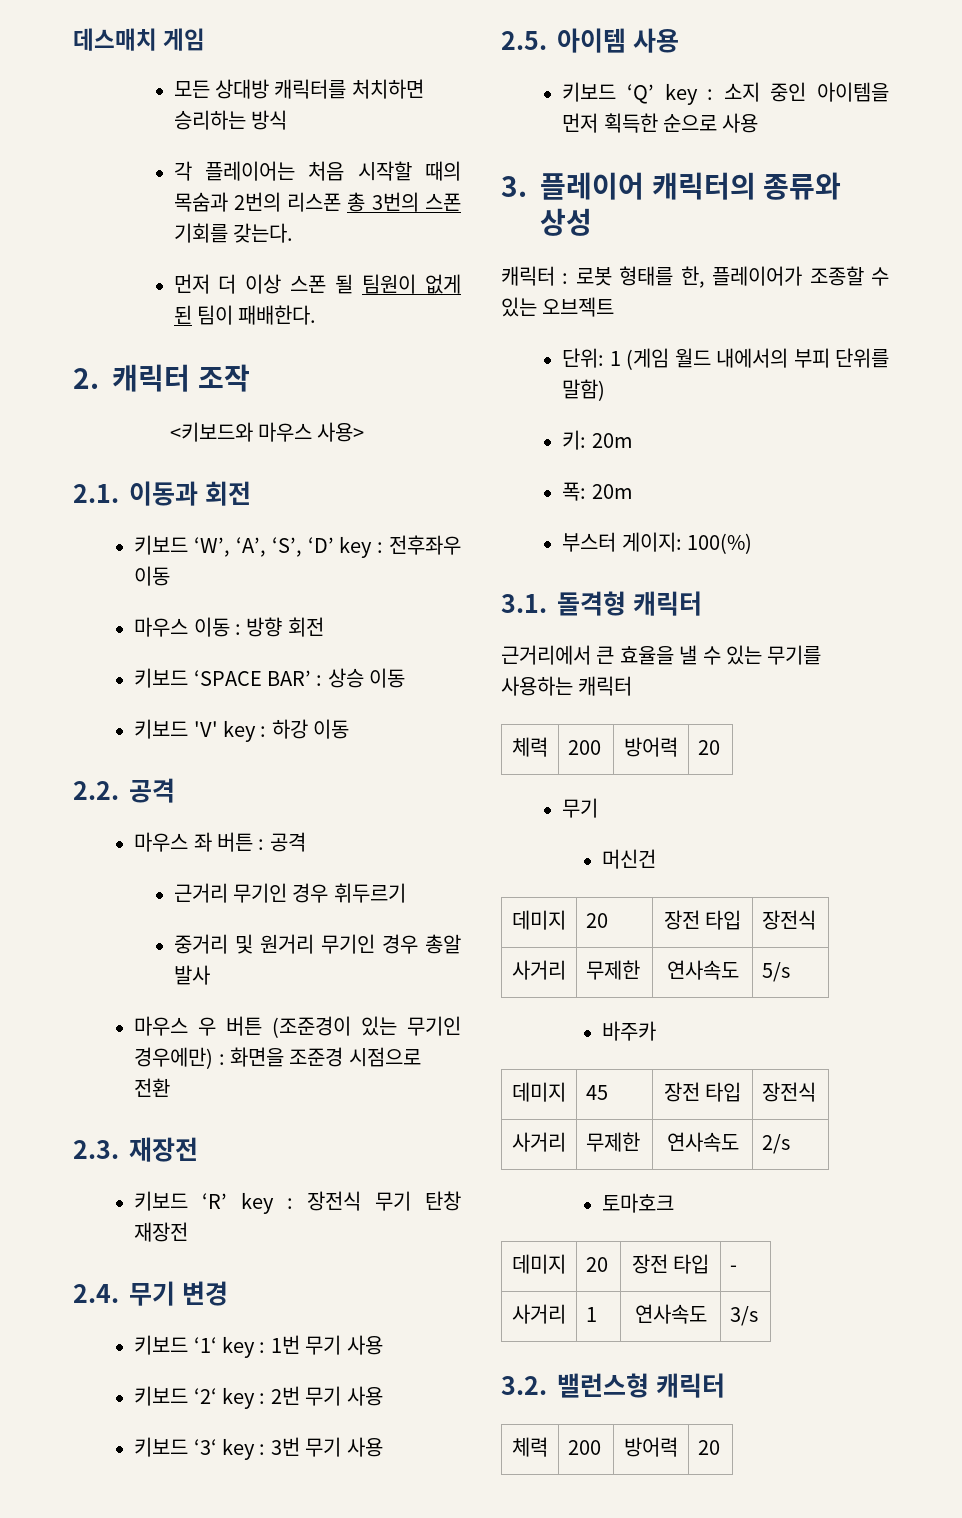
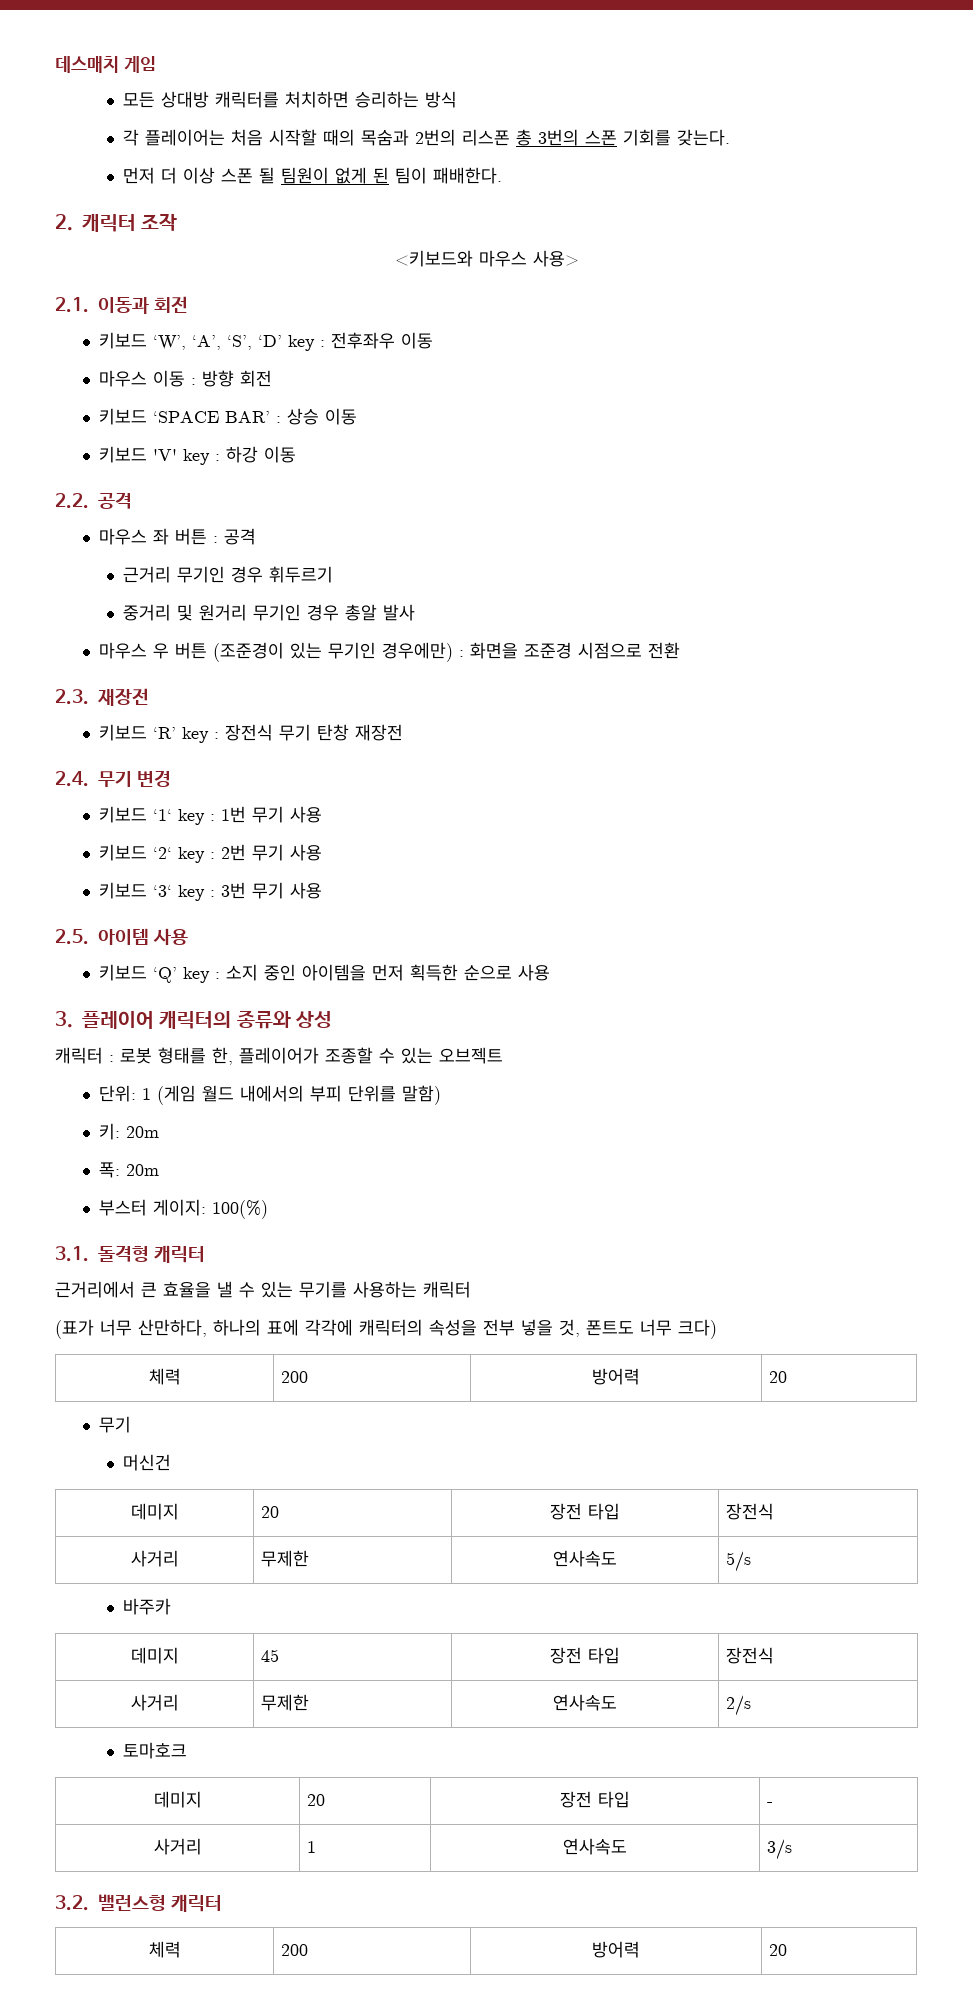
+ (표가 너무 산만하다, 하나의 표에 각각에 캐릭터의 속성을 전부 넣을 것, 폰트도 너무 크다)

